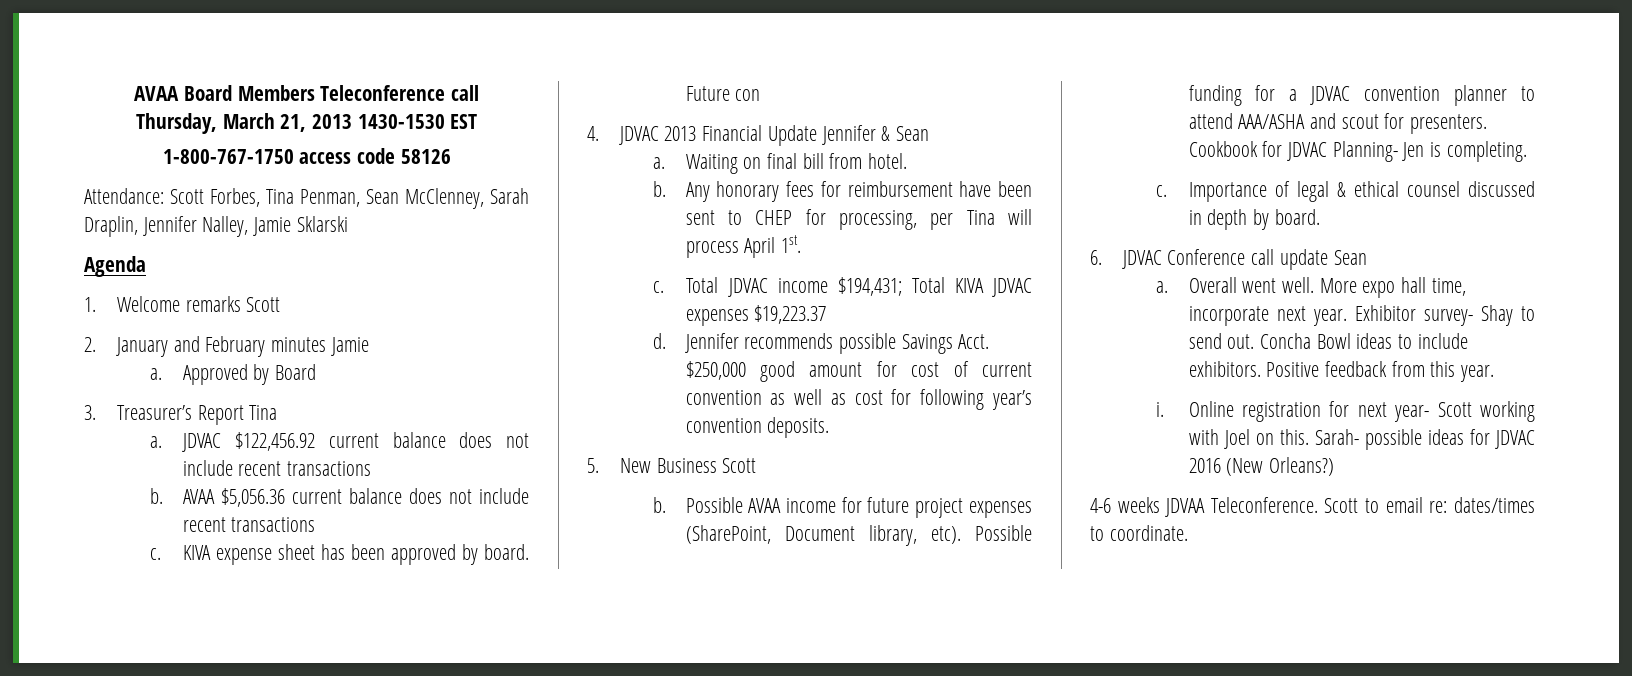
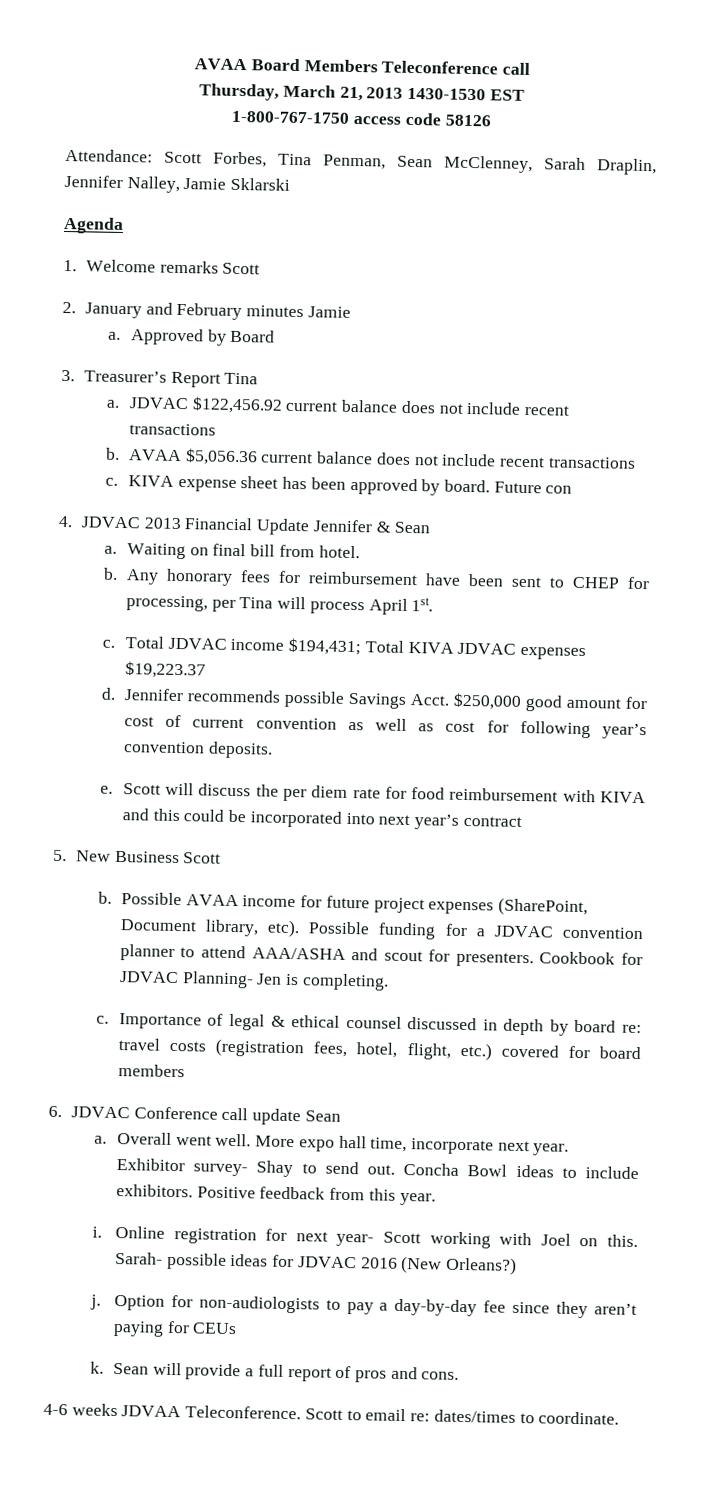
+ e. Scott will discuss the per diem rate for food reimbursement with KIVA and this could be incorporated into next year’s contract
- Importance of legal & ethical counsel discussed in depth by board.
+ Importance of legal & ethical counsel discussed in depth by board re: travel costs (registration fees, hotel, flight, etc.) covered for board members
+ j. Option for non-audiologists to pay a day-by-day fee since they aren’t paying for CEUs
+ k. Sean will provide a full report of pros and cons.

